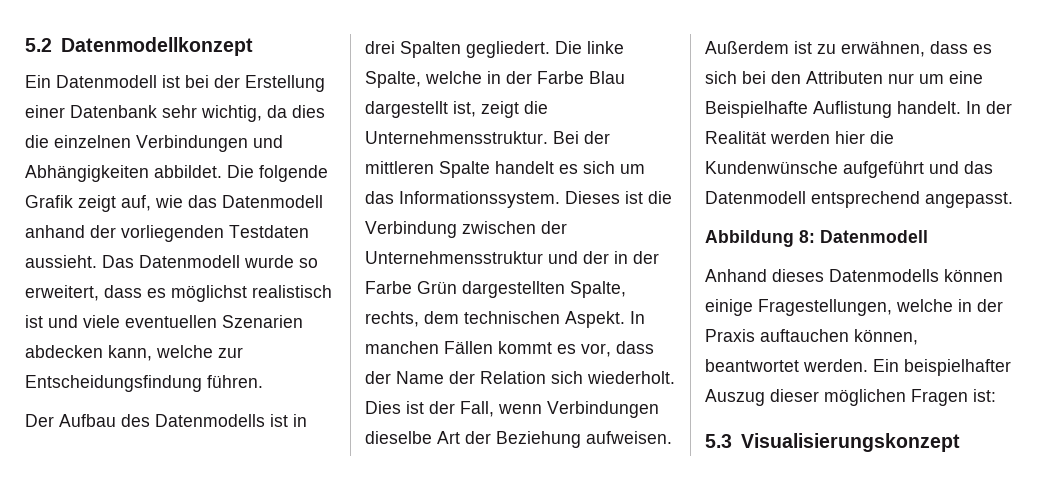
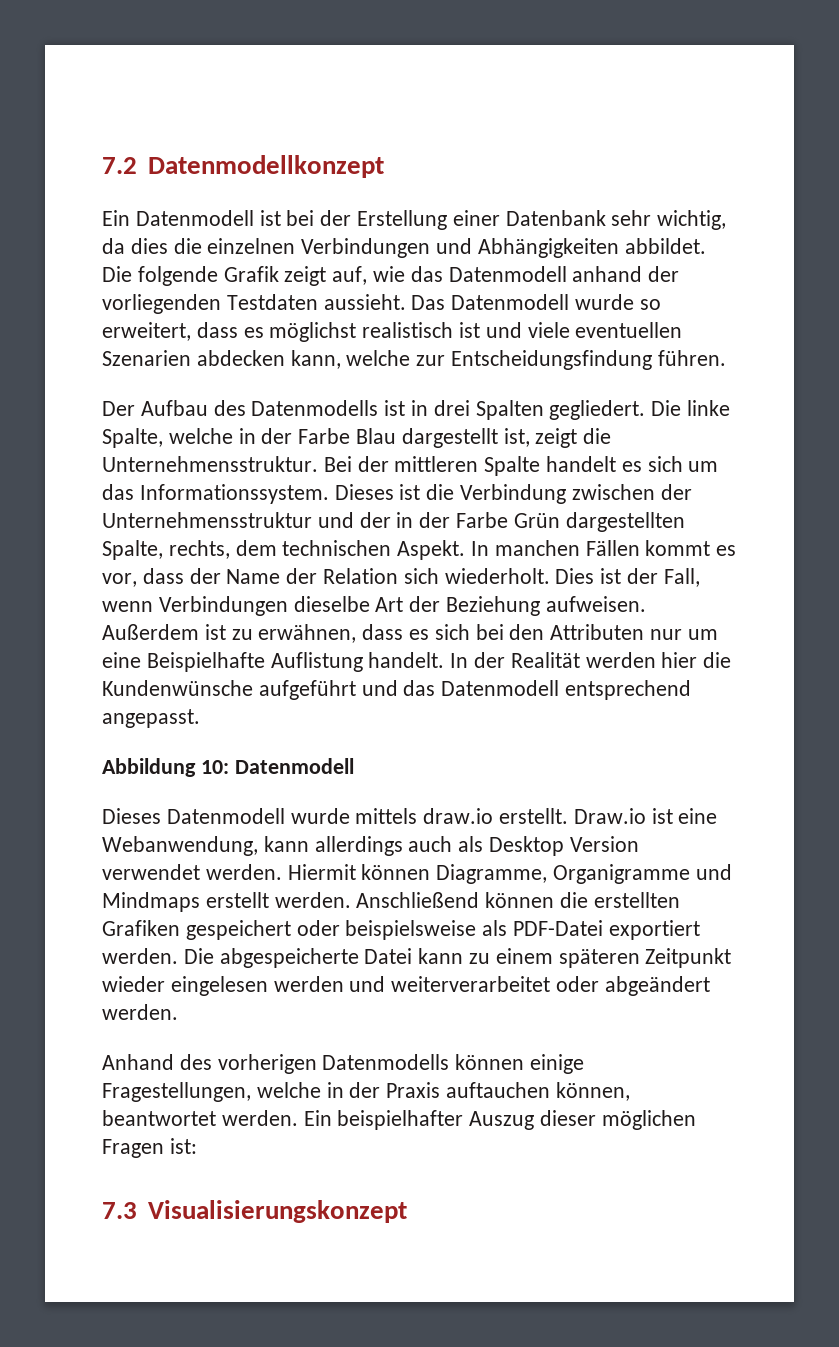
- 5.2 Datenmodellkonzept
+ 7.2 Datenmodellkonzept
- Abbildung 8: Datenmodell
+ Abbildung 10: Datenmodell
+ Dieses Datenmodell wurde mittels draw.io erstellt. Draw.io ist eine Webanwendung, kann allerdings auch als Desktop Version verwendet werden. Hiermit können Diagramme, Organigramme und Mindmaps erstellt werden. Anschließend können die erstellten Grafiken gespeichert oder beispielsweise als PDF-Datei exportiert werden. Die abgespeicherte Datei kann zu einem späteren Zeitpunkt wieder eingelesen werden und weiterverarbeitet oder abgeändert werden.
- Anhand dieses Datenmodells können einige Fragestellungen, welche in der Praxis auftauchen können, beantwortet werden.
+ Anhand des vorherigen Datenmodells können einige Fragestellungen, welche in der Praxis auftauchen können, beantwortet werden.
- 5.3 Visualisierungskonzept
+ 7.3 Visualisierungskonzept

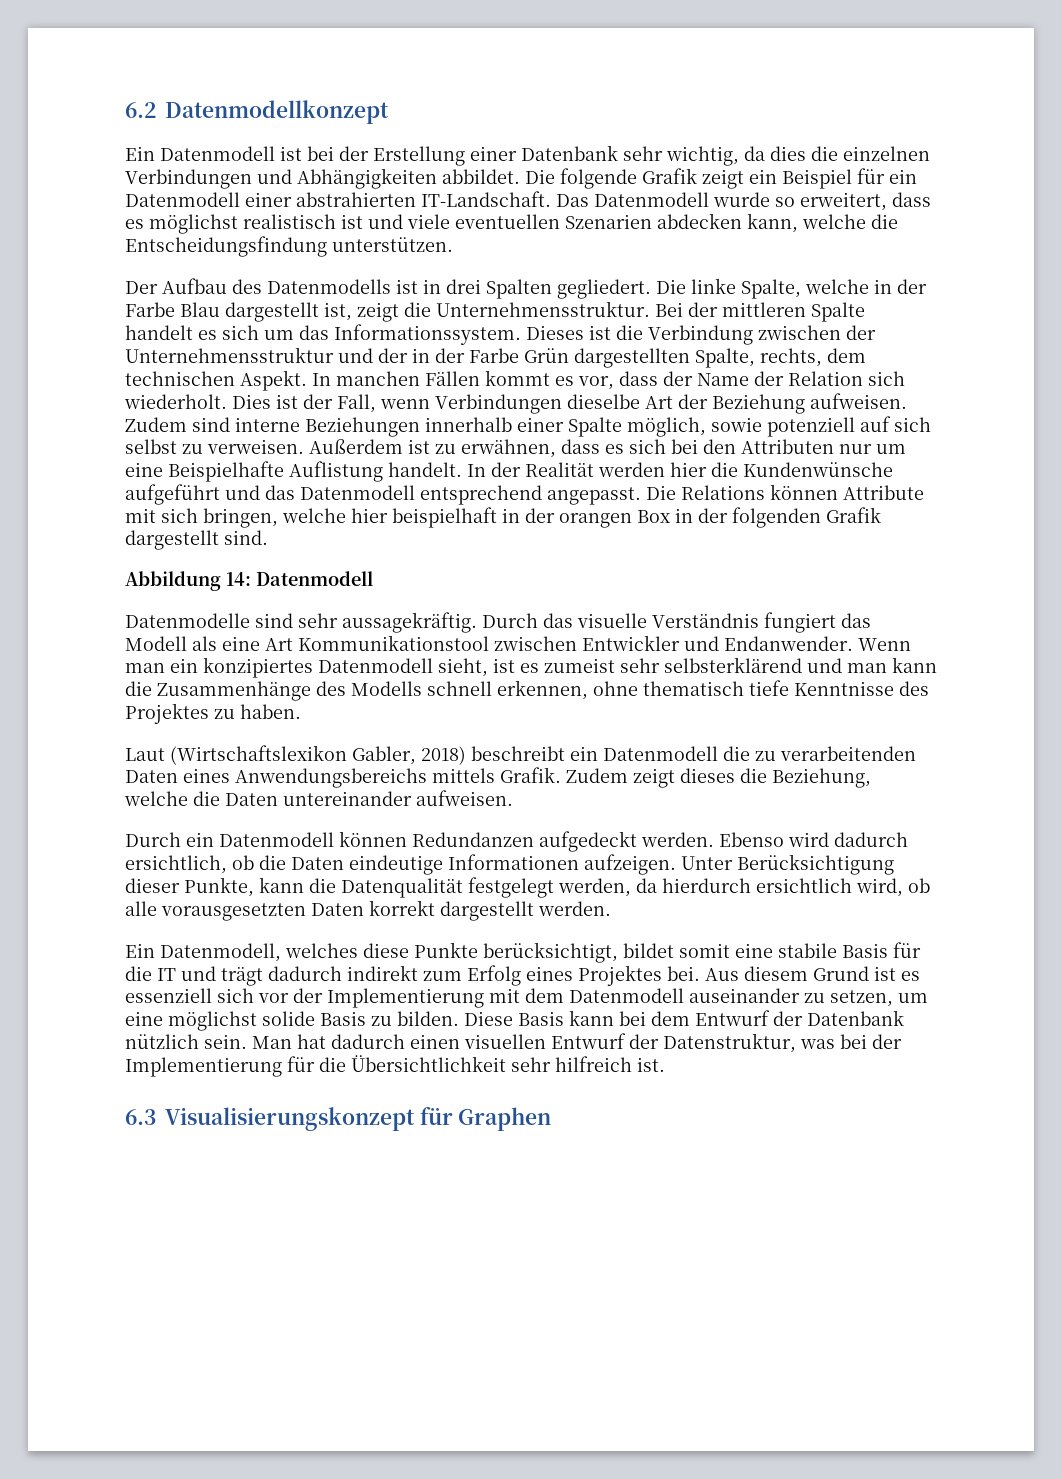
- 7.2 Datenmodellkonzept
+ 6.2 Datenmodellkonzept
- Die folgende Grafik zeigt auf, wie das Datenmodell anhand der vorliegenden Testdaten aussieht.
+ Die folgende Grafik zeigt ein Beispiel für ein Datenmodell einer abstrahierten IT-Landschaft.
- Das Datenmodell wurde so erweitert, dass es möglichst realistisch ist und viele eventuellen Szenarien abdecken kann, welche zur Entscheidungsfindung führen.
+ Das Datenmodell wurde so erweitert, dass es möglichst realistisch ist und viele eventuellen Szenarien abdecken kann, welche die Entscheidungsfindung unterstützen.
+ Zudem sind interne Beziehungen innerhalb einer Spalte möglich, sowie potenziell auf sich selbst zu verweisen.
+ Die Relations können Attribute mit sich bringen, welche hier beispielhaft in der orangen Box in der folgenden Grafik dargestellt sind.
- Abbildung 10: Datenmodell
+ Abbildung 14: Datenmodell
- Dieses Datenmodell wurde mittels draw.io erstellt. Draw.io ist eine Webanwendung, kann allerdings auch als Desktop Version verwendet werden. Hiermit können Diagramme, Organigramme und Mindmaps erstellt werden. Anschließend können die erstellten Grafiken gespeichert oder beispielsweise als PDF-Datei exportiert werden. Die abgespeicherte Datei kann zu einem späteren Zeitpunkt wieder eingelesen werden und weiterverarbeitet oder abgeändert werden.
- Anhand des vorherigen Datenmodells können einige Fragestellungen, welche in der Praxis auftauchen können, beantwortet werden. Ein beispielhafter Auszug dieser möglichen Fragen ist:
- 7.3 Visualisierungskonzept
+ Datenmodelle sind sehr aussagekräftig. Durch das visuelle Verständnis fungiert das Modell als eine Art Kommunikationstool zwischen Entwickler und Endanwender. Wenn man ein konzipiertes Datenmodell sieht, ist es zumeist sehr selbsterklärend und man kann die Zusammenhänge des Modells schnell erkennen, ohne thematisch tiefe Kenntnisse des Projektes zu haben.
+ Laut (Wirtschaftslexikon Gabler, 2018) beschreibt ein Datenmodell die zu verarbeitenden Daten eines Anwendungsbereichs mittels Grafik. Zudem zeigt dieses die Beziehung, welche die Daten untereinander aufweisen.
+ Durch ein Datenmodell können Redundanzen aufgedeckt werden. Ebenso wird dadurch ersichtlich, ob die Daten eindeutige Informationen aufzeigen. Unter Berücksichtigung dieser Punkte, kann die Datenqualität festgelegt werden, da hierdurch ersichtlich wird, ob alle vorausgesetzten Daten korrekt dargestellt werden.
+ Ein Datenmodell, welches diese Punkte berücksichtigt, bildet somit eine stabile Basis für die IT und trägt dadurch indirekt zum Erfolg eines Projektes bei. Aus diesem Grund ist es essenziell sich vor der Implementierung mit dem Datenmodell auseinander zu setzen, um eine möglichst solide Basis zu bilden. Diese Basis kann bei dem Entwurf der Datenbank nützlich sein. Man hat dadurch einen visuellen Entwurf der Datenstruktur, was bei der Implementierung für die Übersichtlichkeit sehr hilfreich ist.
+ 6.3 Visualisierungskonzept für Graphen

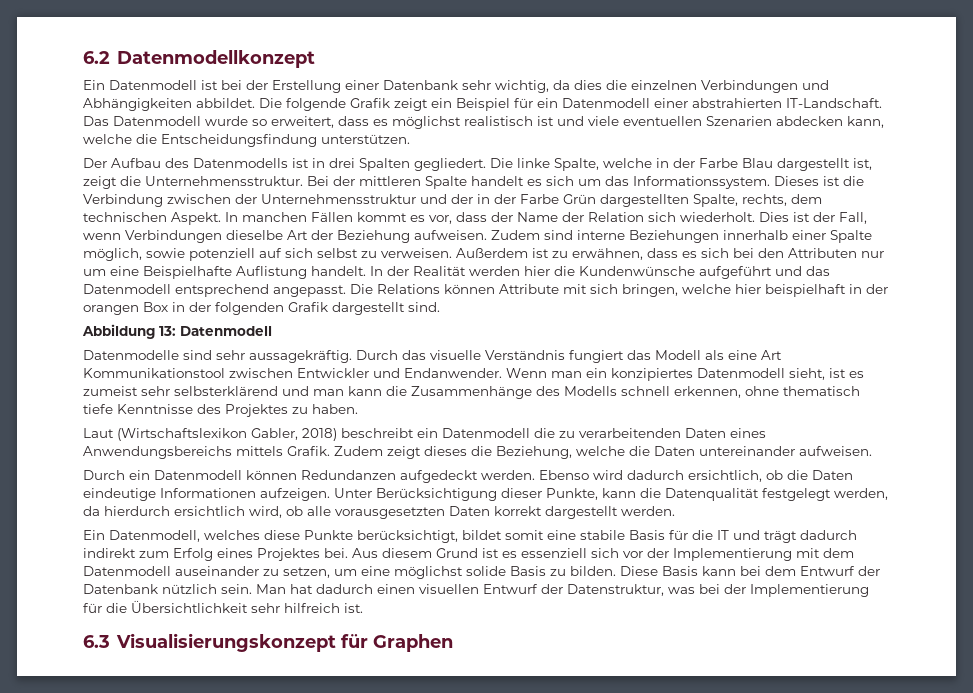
- Abbildung 14: Datenmodell
+ Abbildung 13: Datenmodell

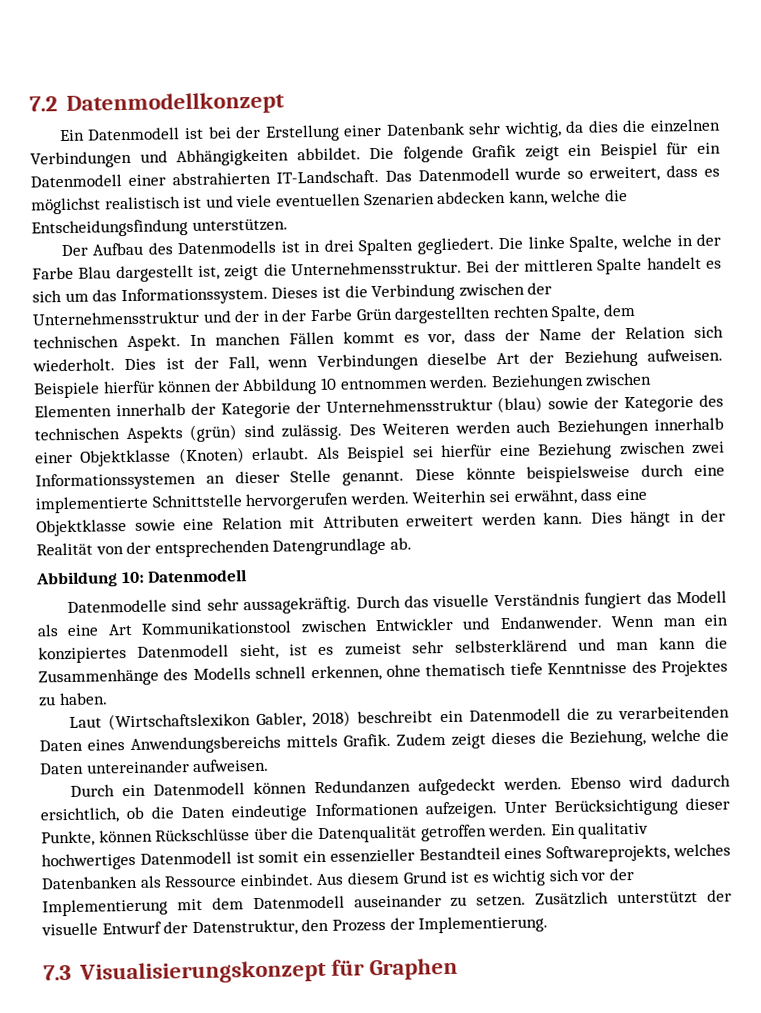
- 6.2 Datenmodellkonzept
+ 7.2 Datenmodellkonzept
- Dieses ist die Verbindung zwischen der Unternehmensstruktur und der in der Farbe Grün dargestellten Spalte, rechts, dem technischen Aspekt.
+ Dieses ist die Verbindung zwischen der Unternehmensstruktur und der in der Farbe Grün dargestellten rechten Spalte, dem technischen Aspekt.
- Zudem sind interne Beziehungen innerhalb einer Spalte möglich, sowie potenziell auf sich selbst zu verweisen. Außerdem ist zu erwähnen, dass es sich bei den Attributen nur um eine Beispielhafte Auflistung handelt. In der Realität werden hier die Kundenwünsche aufgeführt und das Datenmodell entsprechend angepasst. Die Relations können Attribute mit sich bringen, welche hier beispielhaft in der orangen Box in der folgenden Grafik dargestellt sind.
- Abbildung 13: Datenmodell
+ Beispiele hierfür können der Abbildung 10 entnommen werden. Beziehungen zwischen Elementen innerhalb der Kategorie der Unternehmensstruktur (blau) sowie der Kategorie des technischen Aspekts (grün) sind zulässig. Des Weiteren werden auch Beziehungen innerhalb einer Objektklasse (Knoten) erlaubt. Als Beispiel sei hierfür eine Beziehung zwischen zwei Informationssystemen an dieser Stelle genannt. Diese könnte beispielsweise durch eine implementierte Schnittstelle hervorgerufen werden. Weiterhin sei erwähnt, dass eine Objektklasse sowie eine Relation mit Attributen erweitert werden kann. Dies hängt in der Realität von der entsprechenden Datengrundlage ab.
+ Abbildung 10: Datenmodell
- Unter Berücksichtigung dieser Punkte, kann die Datenqualität festgelegt werden, da hierdurch ersichtlich wird, ob alle vorausgesetzten Daten korrekt dargestellt werden.
- Ein Datenmodell, welches diese Punkte berücksichtigt, bildet somit eine stabile Basis für die IT und trägt dadurch indirekt zum Erfolg eines Projektes bei.
+ Unter Berücksichtigung dieser Punkte, können Rückschlüsse über die Datenqualität getroffen werden. Ein qualitativ hochwertiges Datenmodell ist somit ein essenzieller Bestandteil eines Softwareprojekts, welches Datenbanken als Ressource einbindet.
- Aus diesem Grund ist es essenziell sich vor der Implementierung mit dem Datenmodell auseinander zu setzen, um eine möglichst solide Basis zu bilden. Diese Basis kann bei dem Entwurf der Datenbank nützlich sein. Man hat dadurch einen visuellen Entwurf der Datenstruktur, was bei der Implementierung für die Übersichtlichkeit sehr hilfreich ist.
- 6.3 Visualisierungskonzept für Graphen
+ Aus diesem Grund ist es wichtig sich vor der Implementierung mit dem Datenmodell auseinander zu setzen. Zusätzlich unterstützt der visuelle Entwurf der Datenstruktur, den Prozess der Implementierung.
+ 7.3 Visualisierungskonzept für Graphen

